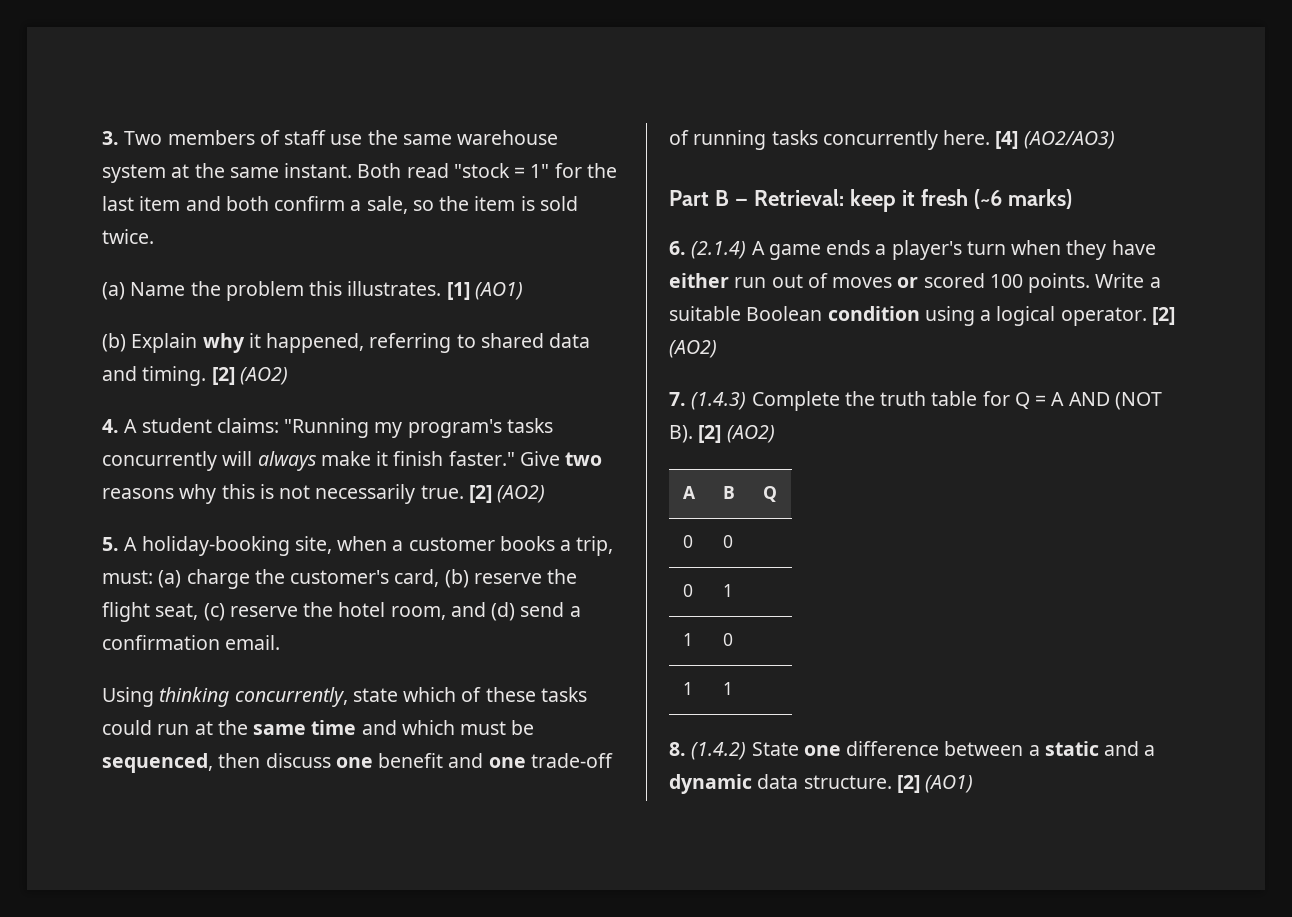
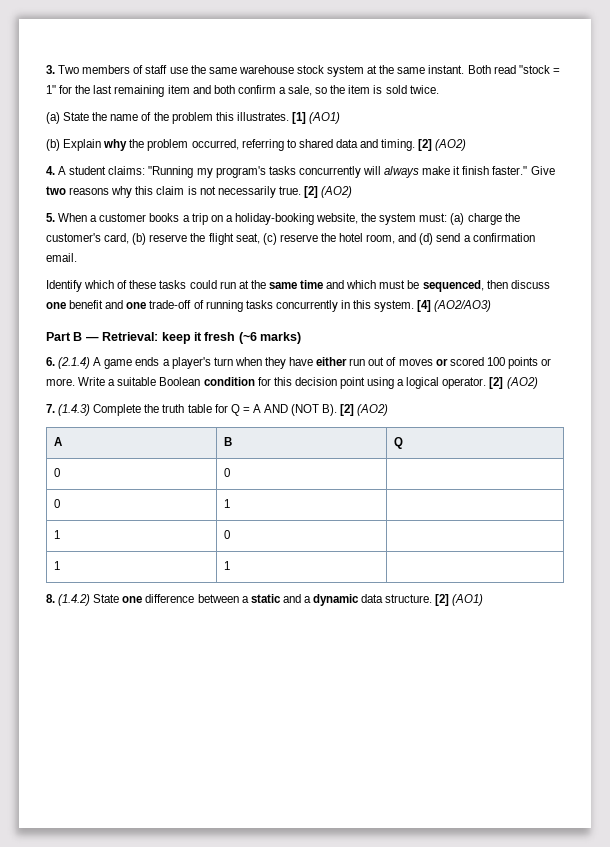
- 3. Two members of staff use the same warehouse system at the same instant.
+ 3. Two members of staff use the same warehouse stock system at the same instant.
- Both read "stock = 1" for the last item and both confirm a sale, so the item is sold twice.
+ Both read "stock = 1" for the last remaining item and both confirm a sale, so the item is sold twice.
- (a) Name the problem this illustrates.
+ (a) State the name of the problem this illustrates.
- (b) Explain why it happened, referring to shared data and timing.
+ (b) Explain why the problem occurred, referring to shared data and timing.
- Give two reasons why this is not necessarily true.
+ Give two reasons why this claim is not necessarily true.
- 5. A holiday-booking site, when a customer books a trip, must: (a) charge the customer's card, (b) reserve the flight seat, (c) reserve the hotel room, and (d) send a confirmation email.
+ 5. When a customer books a trip on a holiday-booking website, the system must: (a) charge the customer's card, (b) reserve the flight seat, (c) reserve the hotel room, and (d) send a confirmation email.
- Using thinking concurrently, state which of these tasks could run at the same time and which must be sequenced, then discuss one benefit and one trade-off of running tasks concurrently here.
+ Identify which of these tasks could run at the same time and which must be sequenced, then discuss one benefit and one trade-off of running tasks concurrently in this system.
- 6. (2.1.4) A game ends a player's turn when they have either run out of moves or scored 100 points.
+ 6. (2.1.4) A game ends a player's turn when they have either run out of moves or scored 100 points or more.
- Write a suitable Boolean condition using a logical operator.
+ Write a suitable Boolean condition for this decision point using a logical operator.

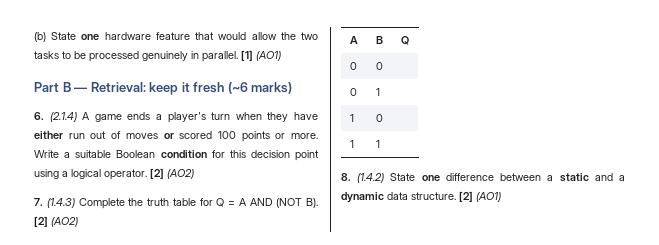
- 3. Two members of staff use the same warehouse stock system at the same instant. Both read "stock = 1" for the last remaining item and both confirm a sale, so the item is sold twice.
- (a) State the name of the problem this illustrates. [1] (AO1)
- (b) Explain why the problem occurred, referring to shared data and timing. [2] (AO2)
- 4. A student claims: "Running my program's tasks concurrently will always make it finish faster." Give two reasons why this claim is not necessarily true. [2] (AO2)
- 5. When a customer books a trip on a holiday-booking website, the system must: (a) charge the customer's card, (b) reserve the flight seat, (c) reserve the hotel room, and (d) send a confirmation email.
- Identify which of these tasks could run at the same time and which must be sequenced, then discuss one benefit and one trade-off of running tasks concurrently in this system. [4] (AO2/AO3)
+ (b) State one hardware feature that would allow the two tasks to be processed genuinely in parallel. [1] (AO1)

